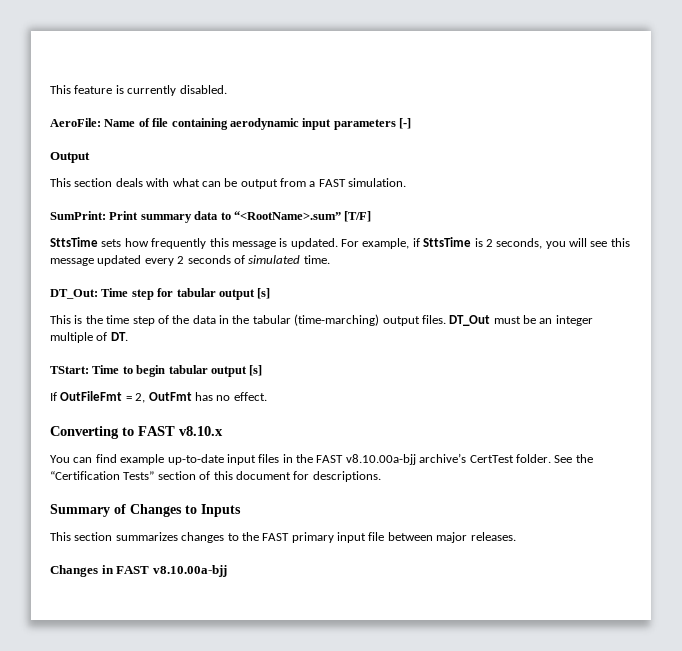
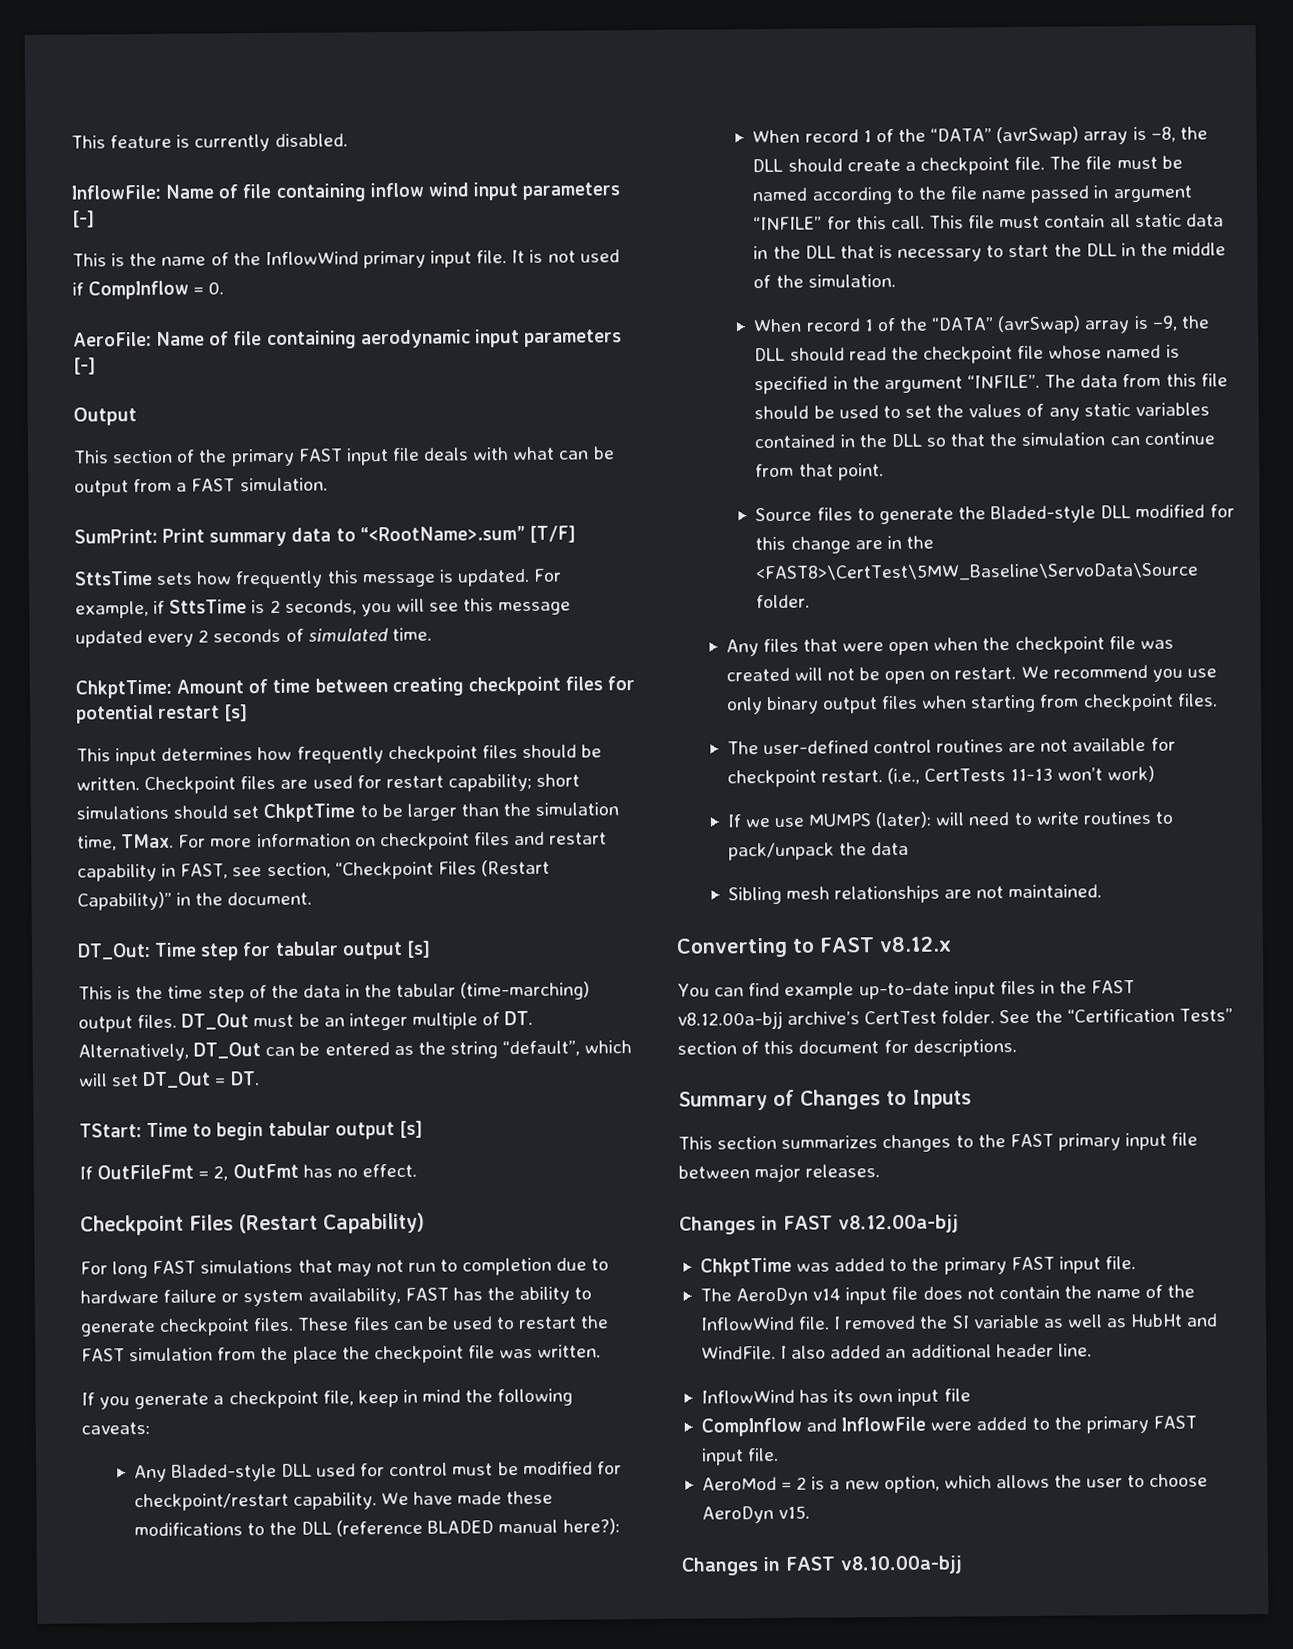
+ InflowFile: Name of file containing inflow wind input parameters [-]
+ This is the name of the InflowWind primary input file. It is not used if CompInflow = 0.
- This section deals with what can be output from a FAST simulation.
+ This section of the primary FAST input file deals with what can be output from a FAST simulation.
+ ChkptTime: Amount of time between creating checkpoint files for potential restart [s]
+ This input determines how frequently checkpoint files should be written. Checkpoint files are used for restart capability; short simulations should set ChkptTime to be larger than the simulation time, TMax. For more information on checkpoint files and restart capability in FAST, see section, “Checkpoint Files (Restart Capability)” in the document.
- DT_Out must be an integer multiple of DT.
+ DT_Out must be an integer multiple of DT. Alternatively, DT_Out can be entered as the string “default”, which will set DT_Out = DT.
+ Checkpoint Files (Restart Capability)
+ For long FAST simulations that may not run to completion due to hardware failure or system availability, FAST has the ability to generate checkpoint files. These files can be used to restart the FAST simulation from the place the checkpoint file was written.
+ If you generate a checkpoint file, keep in mind the following caveats:
+ Any Bladed-style DLL used for control must be modified for checkpoint/restart capability. We have made these modifications to the DLL (reference BLADED manual here?):
+ When record 1 of the “DATA” (avrSwap) array is –8, the DLL should create a checkpoint file. The file must be named according to the file name passed in argument “INFILE” for this call. This file must contain all static data in the DLL that is necessary to start the DLL in the middle of the simulation.
+ When record 1 of the “DATA” (avrSwap) array is –9, the DLL should read the checkpoint file whose named is specified in the argument “INFILE”. The data from this file should be used to set the values of any static variables contained in the DLL so that the simulation can continue from that point.
+ Source files to generate the Bladed-style DLL modified for this change are in the <FAST8>\CertTest\5MW_Baseline\ServoData\Source folder.
+ Any files that were open when the checkpoint file was created will not be open on restart. We recommend you use only binary output files when starting from checkpoint files.
+ The user-defined control routines are not available for checkpoint restart. (i.e., CertTests 11-13 won’t work)
+ If we use MUMPS (later): will need to write routines to pack/unpack the data
+ Sibling mesh relationships are not maintained.
- Converting to FAST v8.10.x
+ Converting to FAST v8.12.x
- You can find example up-to-date input files in the FAST v8.10.00a-bjj archive’s CertTest folder.
+ You can find example up-to-date input files in the FAST v8.12.00a-bjj archive’s CertTest folder.
+ Changes in FAST v8.12.00a-bjj
+ ChkptTime was added to the primary FAST input file.
+ The AeroDyn v14 input file does not contain the name of the InflowWind file. I removed the SI variable as well as HubHt and WindFile. I also added an additional header line.
+ InflowWind has its own input file
+ CompInflow and InflowFile were added to the primary FAST input file.
+ AeroMod = 2 is a new option, which allows the user to choose AeroDyn v15.

